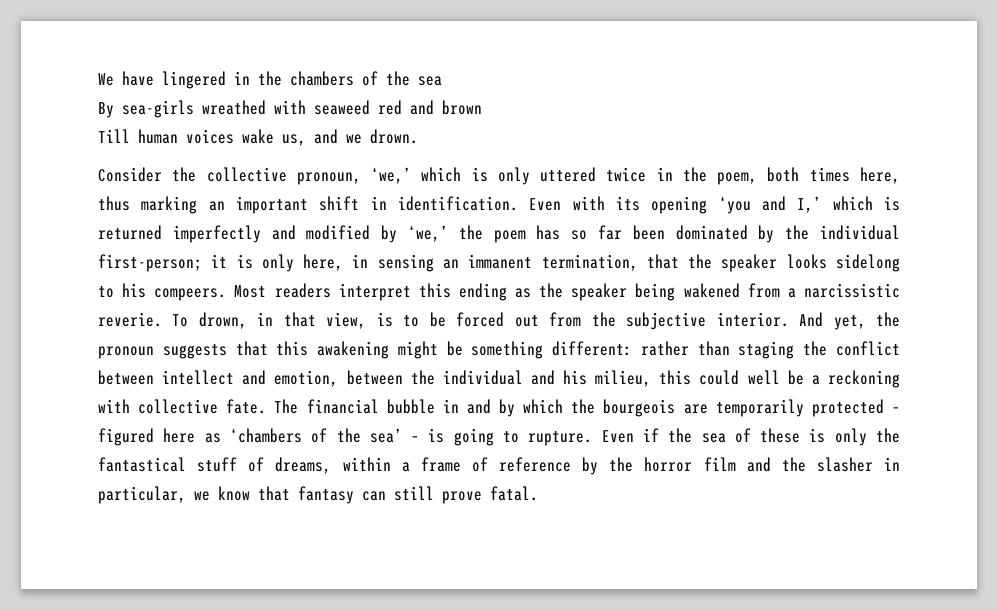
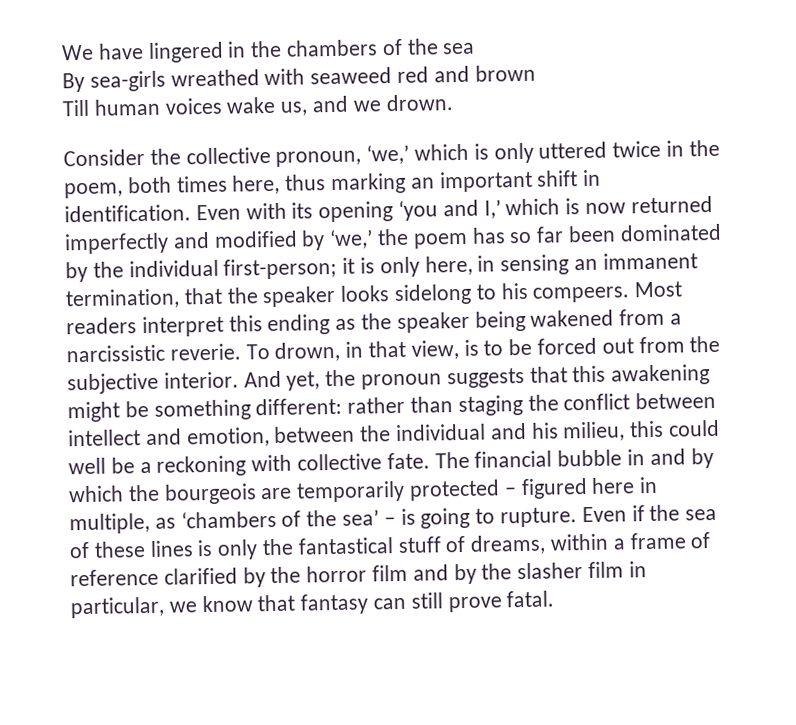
- Even with its opening ‘you and I,’ which is returned imperfectly and modified by ‘we,’ the poem has so far been dominated by the individual first-person; it is only here, in sensing an immanent termination, that the speaker looks sidelong to his compeers.
+ Even with its opening ‘you and I,’ which is now returned imperfectly and modified by ‘we,’ the poem has so far been dominated by the individual first-person; it is only here, in sensing an immanent termination, that the speaker looks sidelong to his compeers.
- The financial bubble in and by which the bourgeois are temporarily protected – figured here as ‘chambers of the sea’ – is going to rupture.
+ The financial bubble in and by which the bourgeois are temporarily protected – figured here in multiple, as ‘chambers of the sea’ – is going to rupture.
- Even if the sea of these is only the fantastical stuff of dreams, within a frame of reference by the horror film and the slasher in particular, we know that fantasy can still prove fatal.
+ Even if the sea of these lines is only the fantastical stuff of dreams, within a frame of reference clarified by the horror film and by the slasher film in particular, we know that fantasy can still prove fatal.

